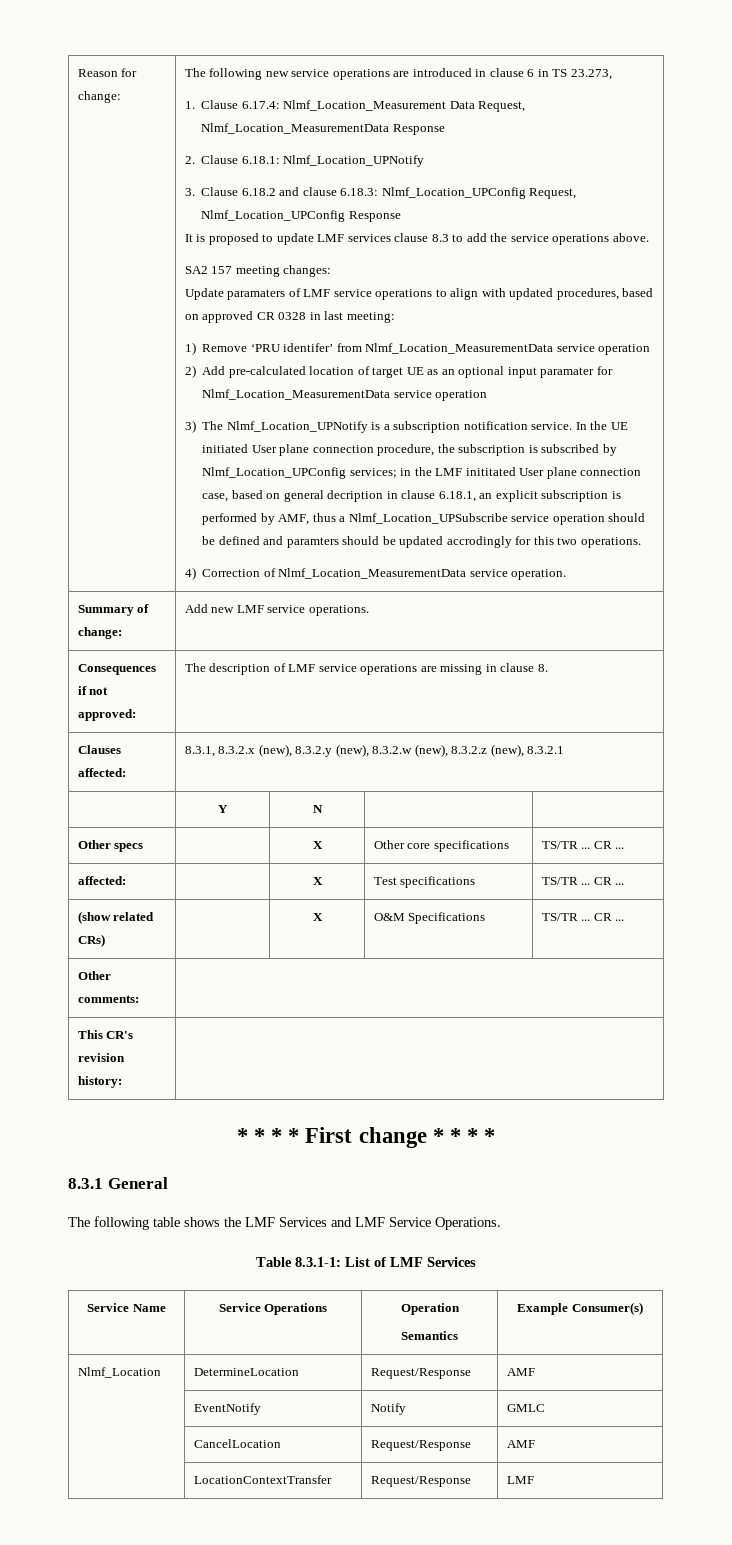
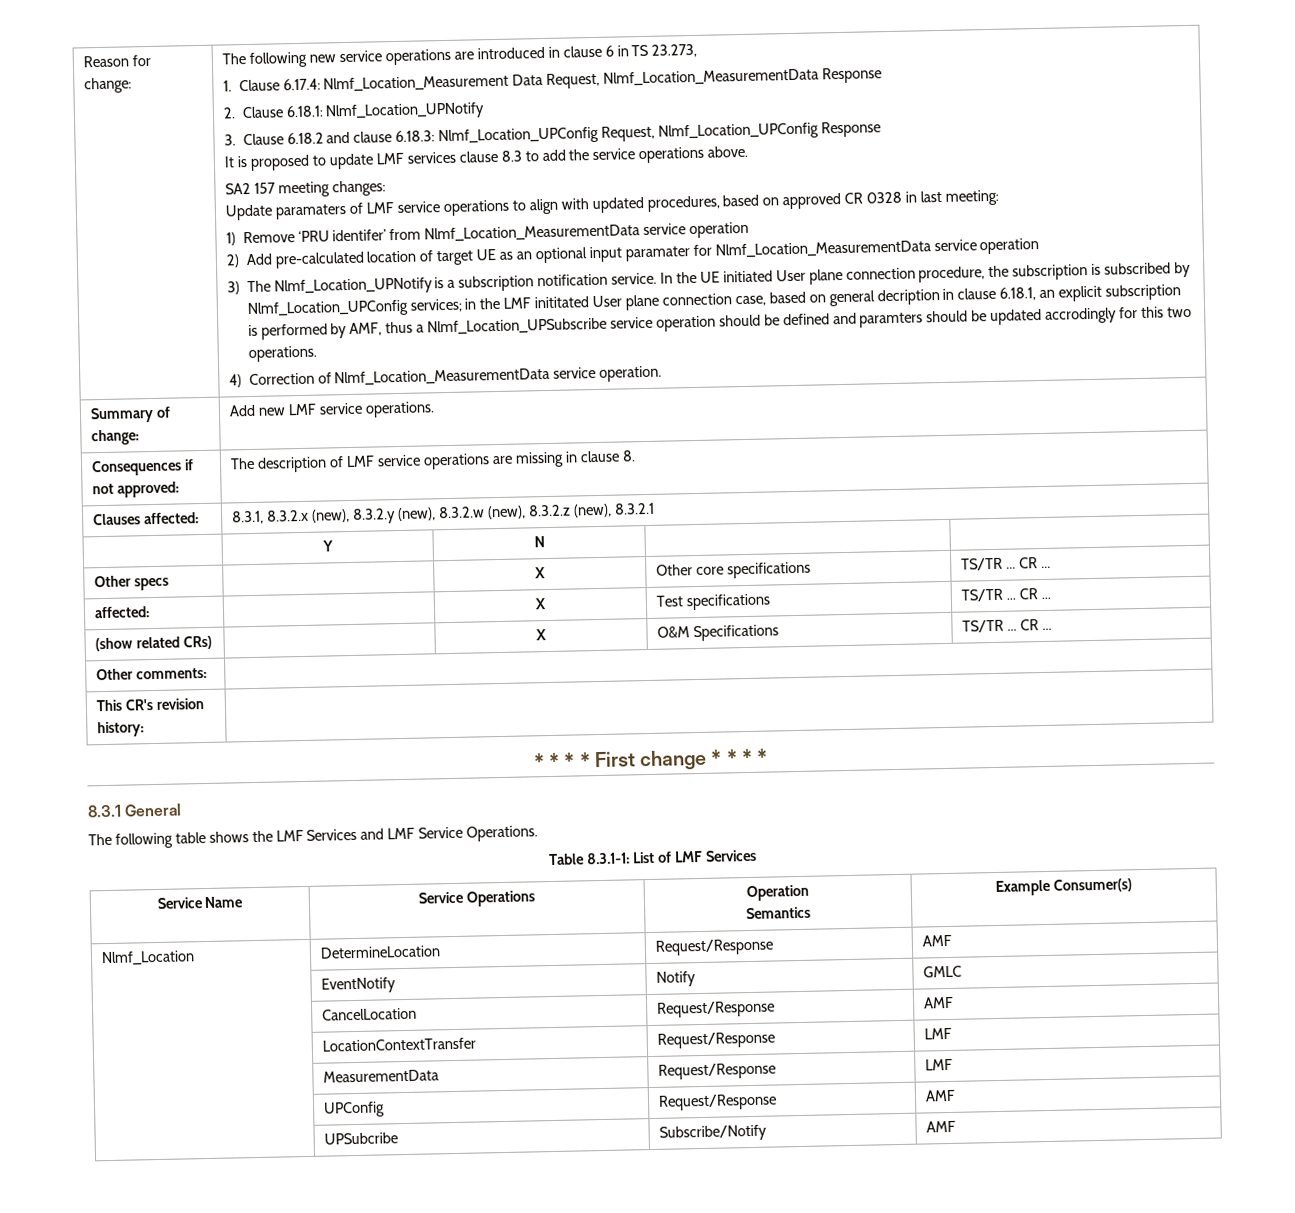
+ | MeasurementData | Request/Response | LMF
+ | UPConfig | Request/Response | AMF
+ | UPSubcribe | Subscribe/Notify | AMF

